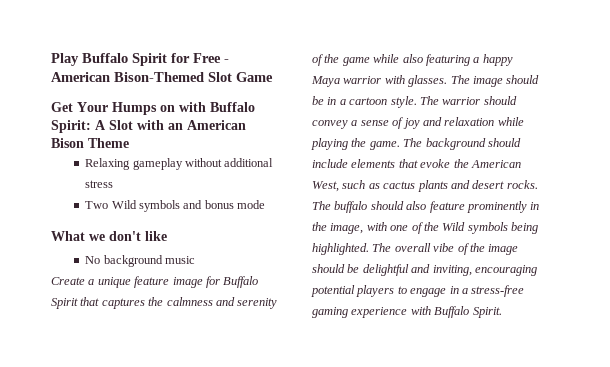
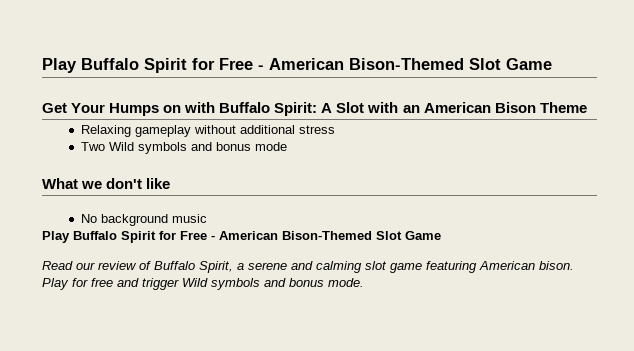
  No background music
- Create a unique feature image for Buffalo Spirit that captures the calmness and serenity of the game while also featuring a happy Maya warrior with glasses. The image should be in a cartoon style. The warrior should convey a sense of joy and relaxation while playing the game. The background should include elements that evoke the American West, such as cactus plants and desert rocks. The buffalo should also feature prominently in the image, with one of the Wild symbols being highlighted. The overall vibe of the image should be delightful and inviting, encouraging potential players to engage in a stress-free gaming experience with Buffalo Spirit.
+ Play Buffalo Spirit for Free - American Bison-Themed Slot Game
+ Read our review of Buffalo Spirit, a serene and calming slot game featuring American bison. Play for free and trigger Wild symbols and bonus mode.

